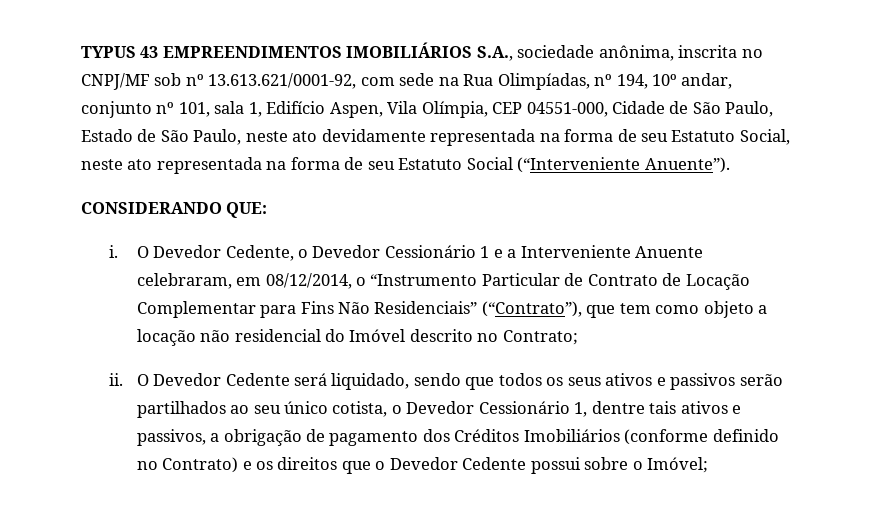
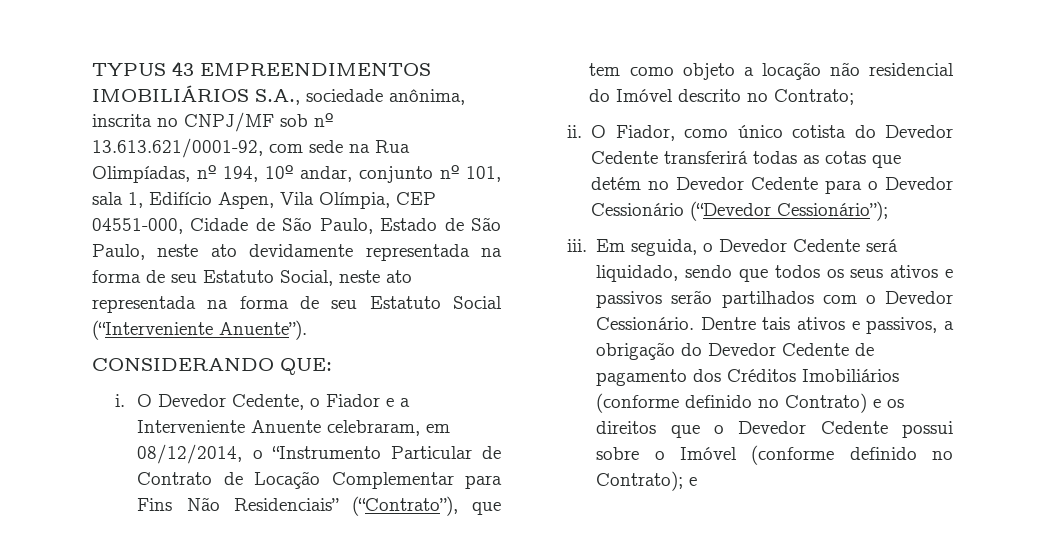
- O Devedor Cedente, o Devedor Cessionário 1 e a Interveniente Anuente celebraram, em 08/12/2014, o “Instrumento Particular de Contrato de Locação Complementar para Fins Não Residenciais” (“Contrato”), que tem como objeto a locação não residencial do Imóvel descrito no Contrato;
+ O Devedor Cedente, o Fiador e a Interveniente Anuente celebraram, em 08/12/2014, o “Instrumento Particular de Contrato de Locação Complementar para Fins Não Residenciais” (“Contrato”), que tem como objeto a locação não residencial do Imóvel descrito no Contrato;
- O Devedor Cedente será liquidado, sendo que todos os seus ativos e passivos serão partilhados ao seu único cotista, o Devedor Cessionário 1, dentre tais ativos e passivos, a obrigação de pagamento dos Créditos Imobiliários (conforme definido no Contrato) e os direitos que o Devedor Cedente possui sobre o Imóvel;
+ O Fiador, como único cotista do Devedor Cedente transferirá todas as cotas que detém no Devedor Cedente para o Devedor Cessionário (“Devedor Cessionário”);
+ iii. Em seguida, o Devedor Cedente será liquidado, sendo que todos os seus ativos e passivos serão partilhados com o Devedor Cessionário. Dentre tais ativos e passivos, a obrigação do Devedor Cedente de pagamento dos Créditos Imobiliários (conforme definido no Contrato) e os direitos que o Devedor Cedente possui sobre o Imóvel (conforme definido no Contrato); e

